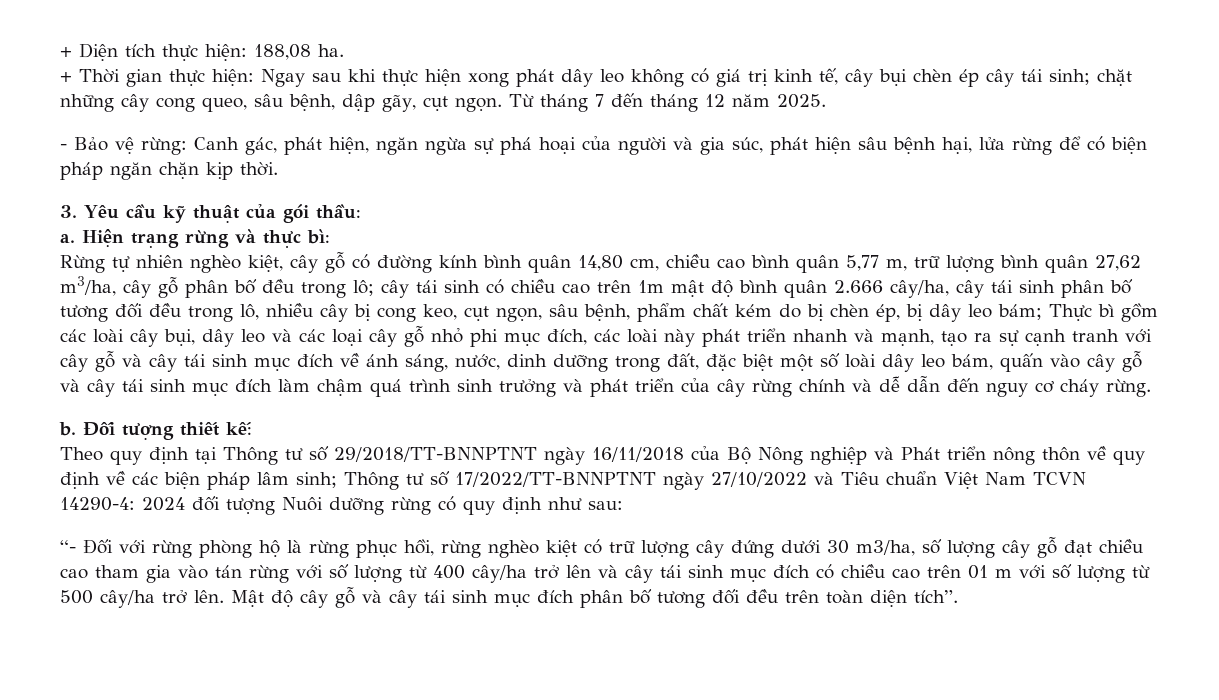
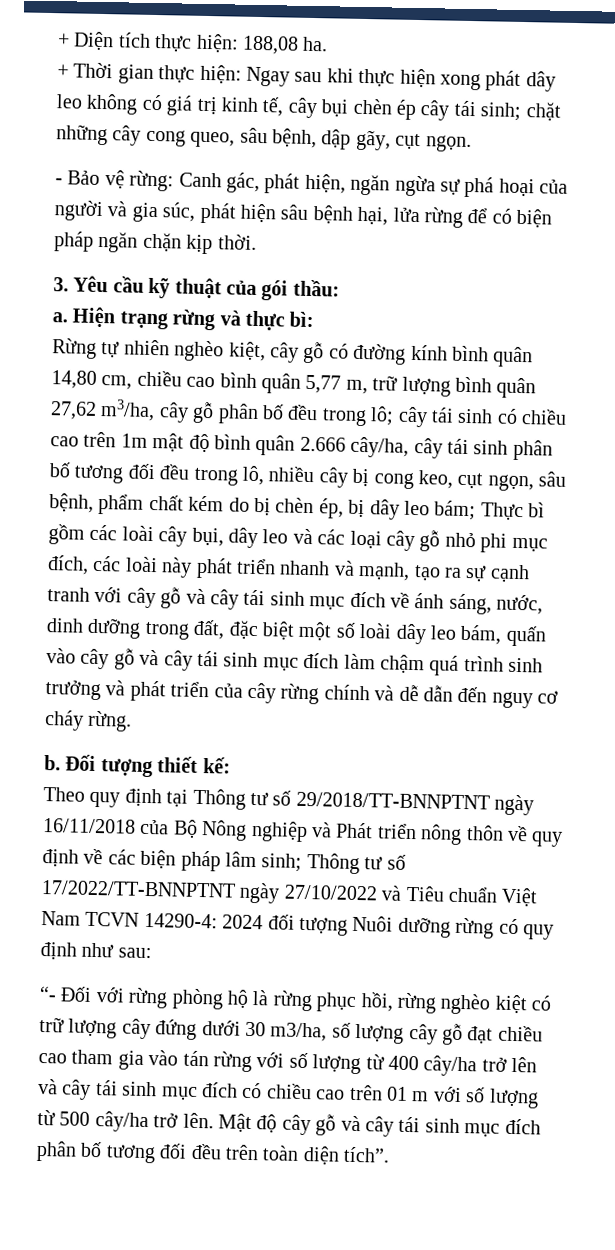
- Từ tháng 7 đến tháng 12 năm 2025.

